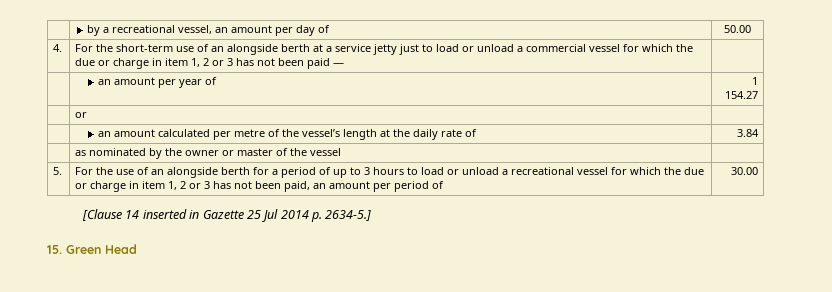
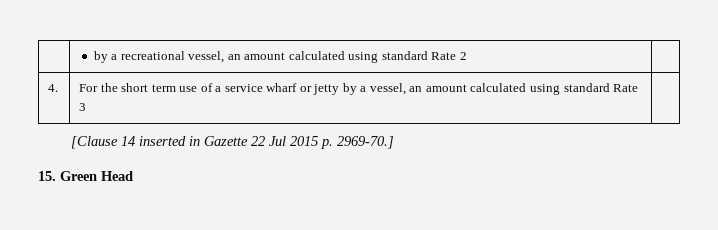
- | by a recreational vessel, an amount per day of | 50.00
- 4. | For the short-term use of an alongside berth at a service jetty just to load or unload a commercial vessel for which the due or charge in item 1, 2 or 3 has not been paid — |
- | an amount per year of | 1 154.27
- | or |
- | an amount calculated per metre of the vessel’s length at the daily rate of | 3.84
- | as nominated by the owner or master of the vessel |
- 5. | For the use of an alongside berth for a period of up to 3 hours to load or unload a recreational vessel for which the due or charge in item 1, 2 or 3 has not been paid, an amount per period of | 30.00
+ | by a recreational vessel, an amount calculated using standard Rate 2 |
+ 4. | For the short term use of a service wharf or jetty by a vessel, an amount calculated using standard Rate 3 |
- [Clause 14 inserted in Gazette 25 Jul 2014 p. 2634-5.]
+ [Clause 14 inserted in Gazette 22 Jul 2015 p. 2969-70.]

